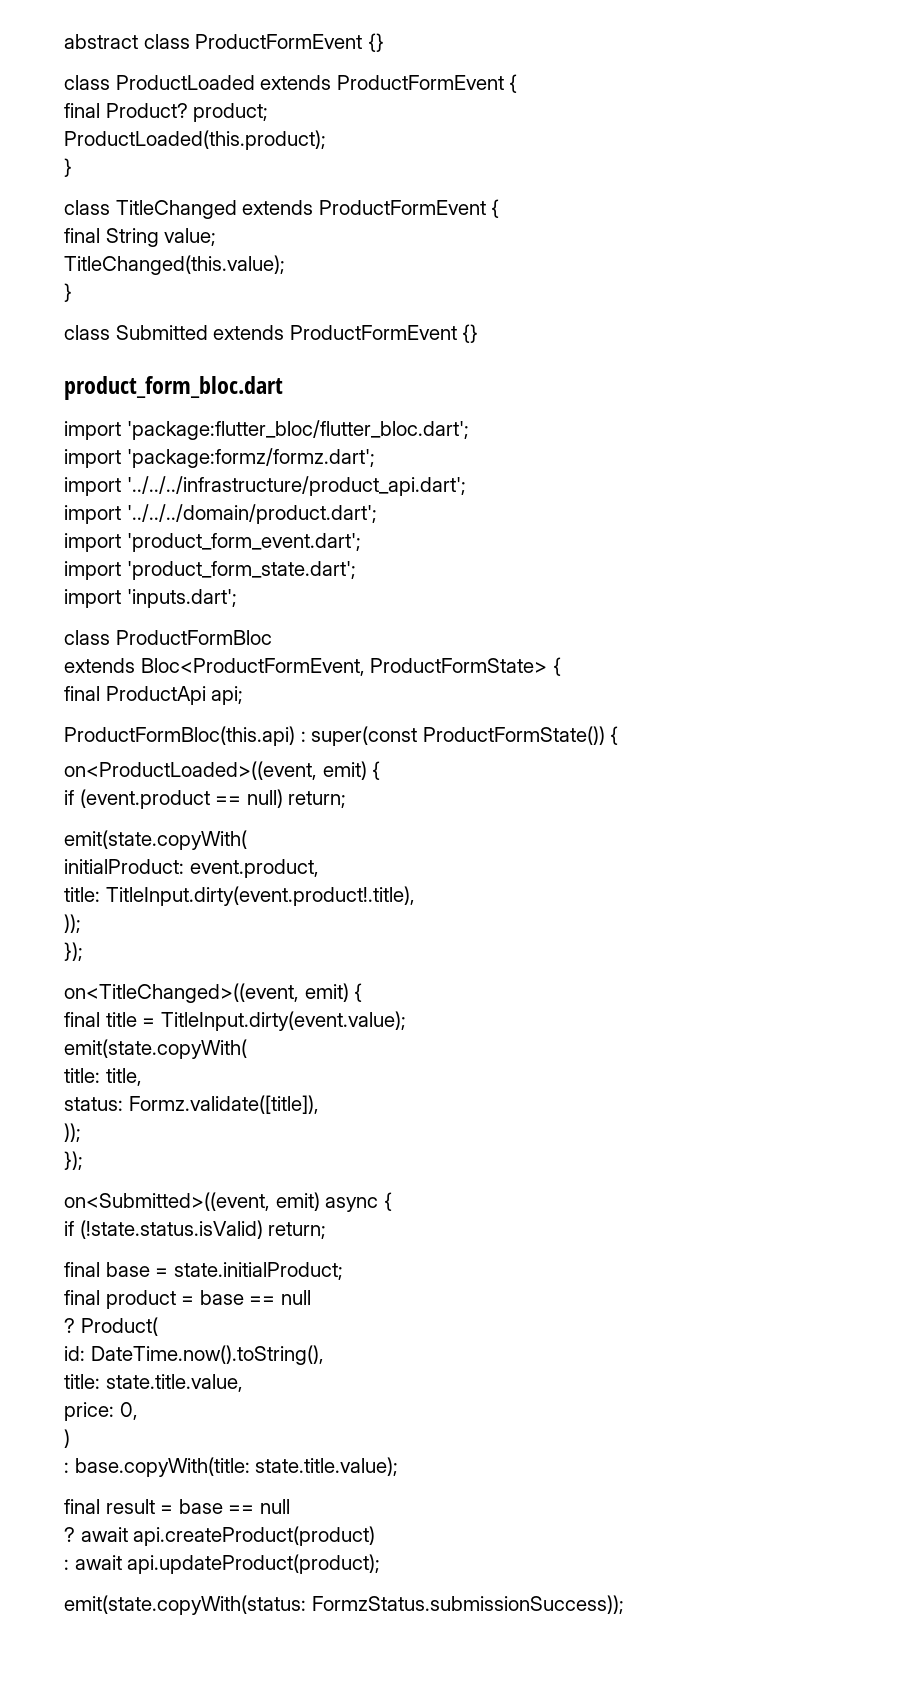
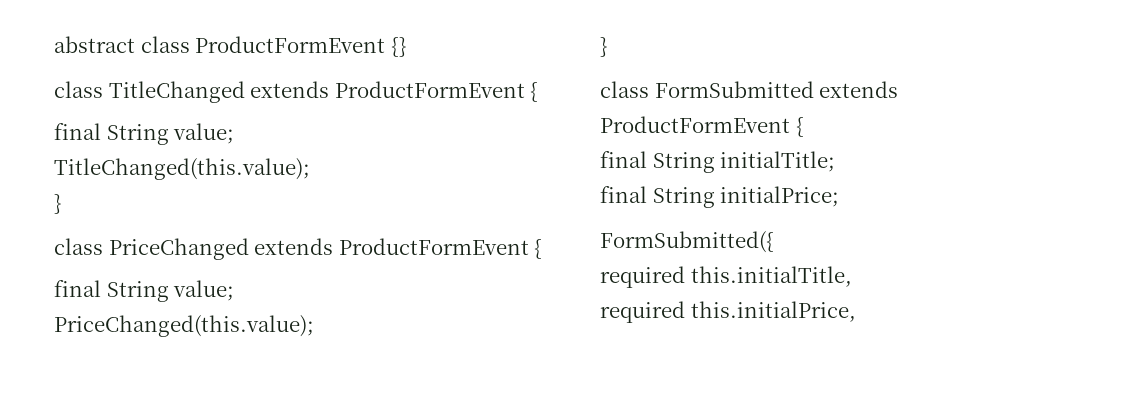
- class ProductLoaded extends ProductFormEvent {
- final Product? product;
- ProductLoaded(this.product);
- }
- class Submitted extends ProductFormEvent {}
- product_form_bloc.dart
- import 'package:flutter_bloc/flutter_bloc.dart';
- import 'package:formz/formz.dart';
- import '../../../infrastructure/product_api.dart';
- import '../../../domain/product.dart';
- import 'product_form_event.dart';
- import 'product_form_state.dart';
- import 'inputs.dart';
- class ProductFormBloc
- extends Bloc<ProductFormEvent, ProductFormState> {
- final ProductApi api;
- ProductFormBloc(this.api) : super(const ProductFormState()) {
- on<ProductLoaded>((event, emit) {
- if (event.product == null) return;
- emit(state.copyWith(
- initialProduct: event.product,
- title: TitleInput.dirty(event.product!.title),
- ));
- });
- on<TitleChanged>((event, emit) {
- final title = TitleInput.dirty(event.value);
- emit(state.copyWith(
- title: title,
- status: Formz.validate([title]),
- ));
- });
- on<Submitted>((event, emit) async {
- if (!state.status.isValid) return;
- final base = state.initialProduct;
- final product = base == null
- ? Product(
- id: DateTime.now().toString(),
- title: state.title.value,
- price: 0,
- )
- : base.copyWith(title: state.title.value);
- final result = base == null
- ? await api.createProduct(product)
- : await api.updateProduct(product);
- emit(state.copyWith(status: FormzStatus.submissionSuccess));
+ class PriceChanged extends ProductFormEvent {
+ final String value;
+ PriceChanged(this.value);
+ }
+ class FormSubmitted extends ProductFormEvent {
+ final String initialTitle;
+ final String initialPrice;
+ FormSubmitted({
+ required this.initialTitle,
+ required this.initialPrice,

